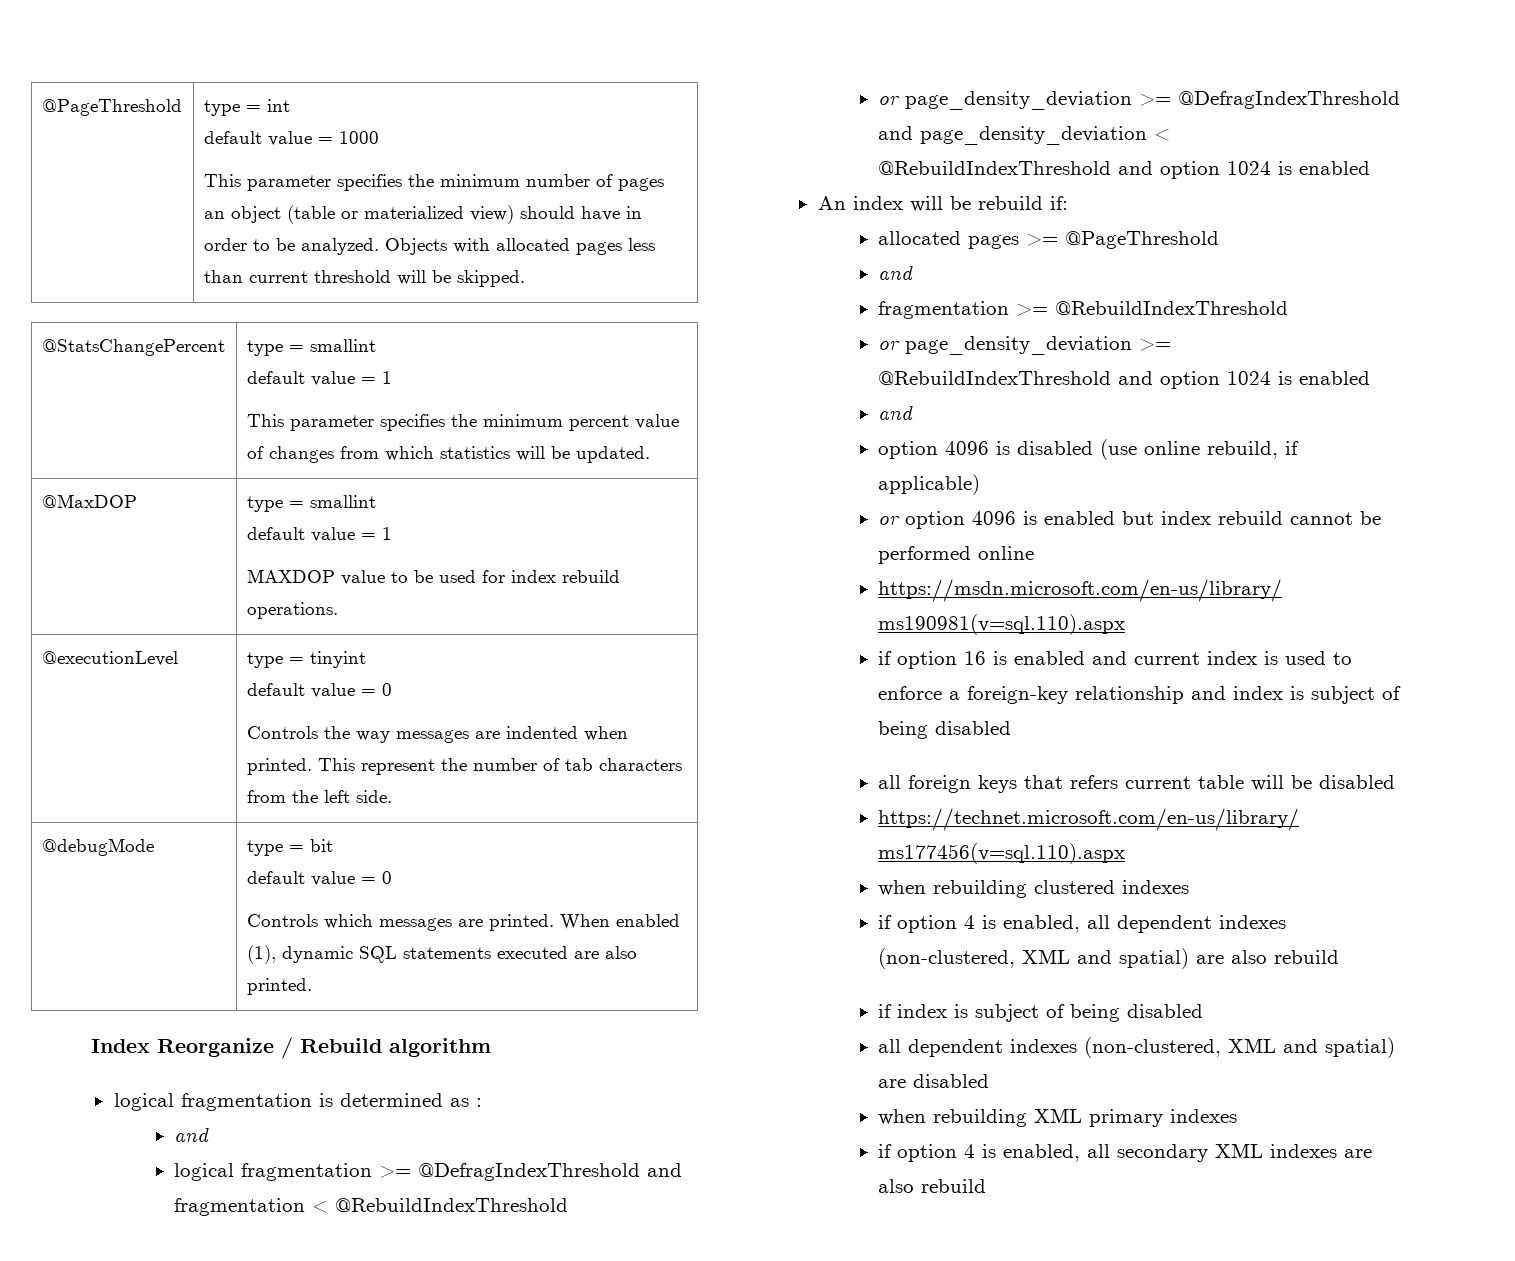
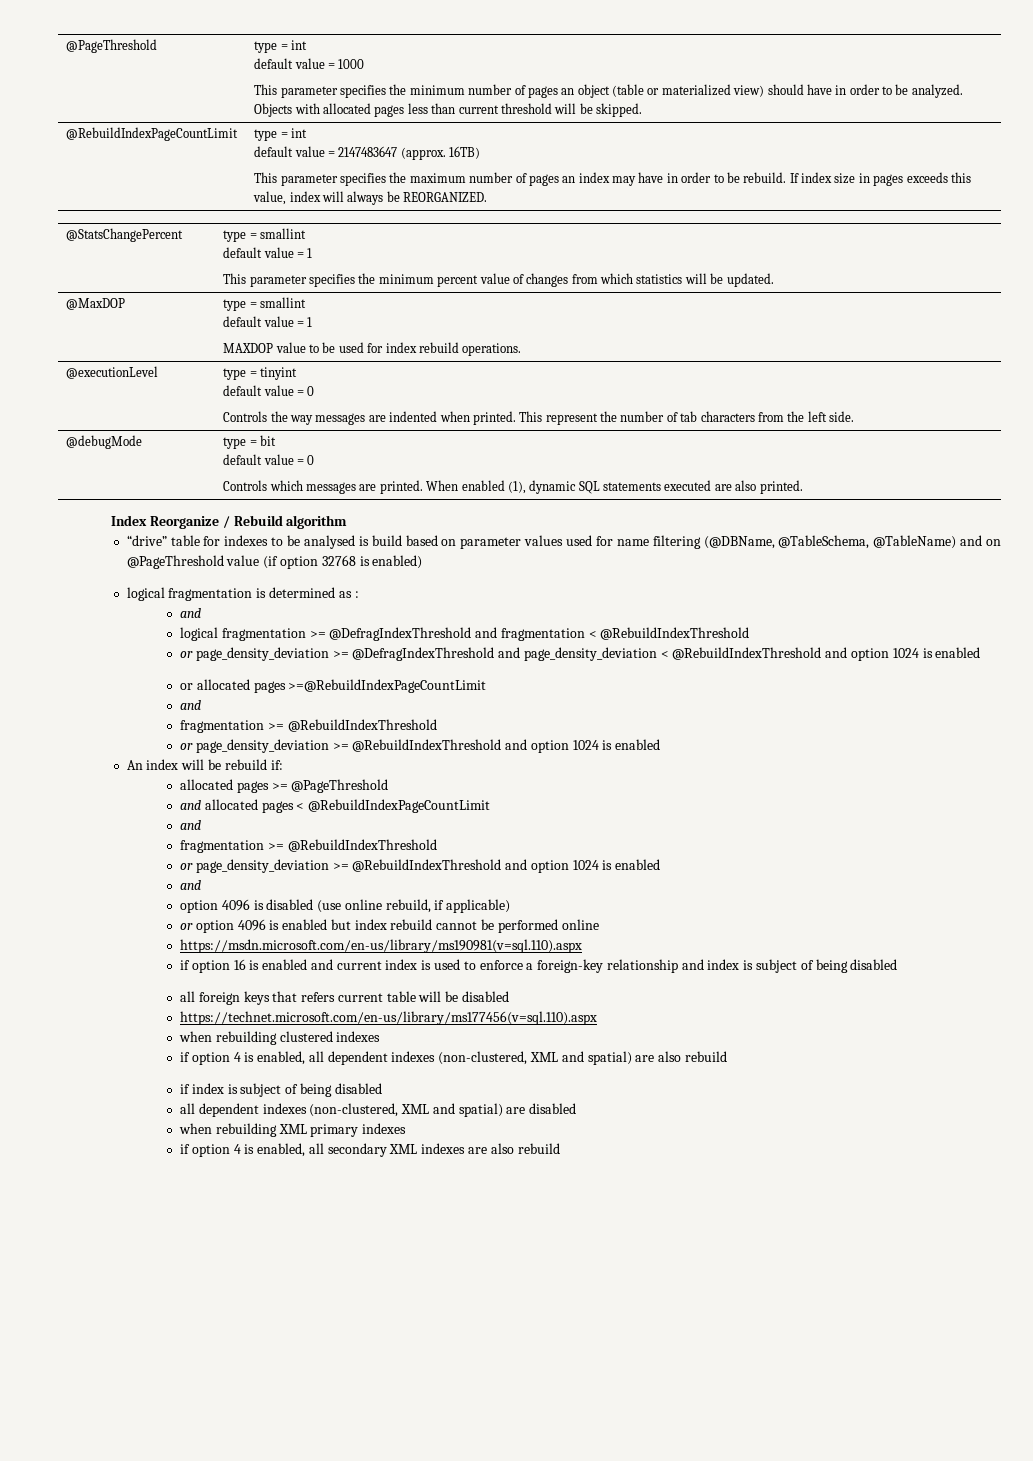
+ @RebuildIndexPageCountLimit | type = int
+ default value = 2147483647 (approx. 16TB)
+ This parameter specifies the maximum number of pages an index may have in order to be rebuild. If index size in pages exceeds this value, index will always be REORGANIZED.
+ “drive” table for indexes to be analysed is build based on parameter values used for name filtering (@DBName, @TableSchema, @TableName) and on @PageThreshold value (if option 32768 is enabled)
+ or allocated pages >=@RebuildIndexPageCountLimit
+ and
+ fragmentation >= @RebuildIndexThreshold
+ or page_density_deviation >= @RebuildIndexThreshold and option 1024 is enabled
+ and allocated pages < @RebuildIndexPageCountLimit

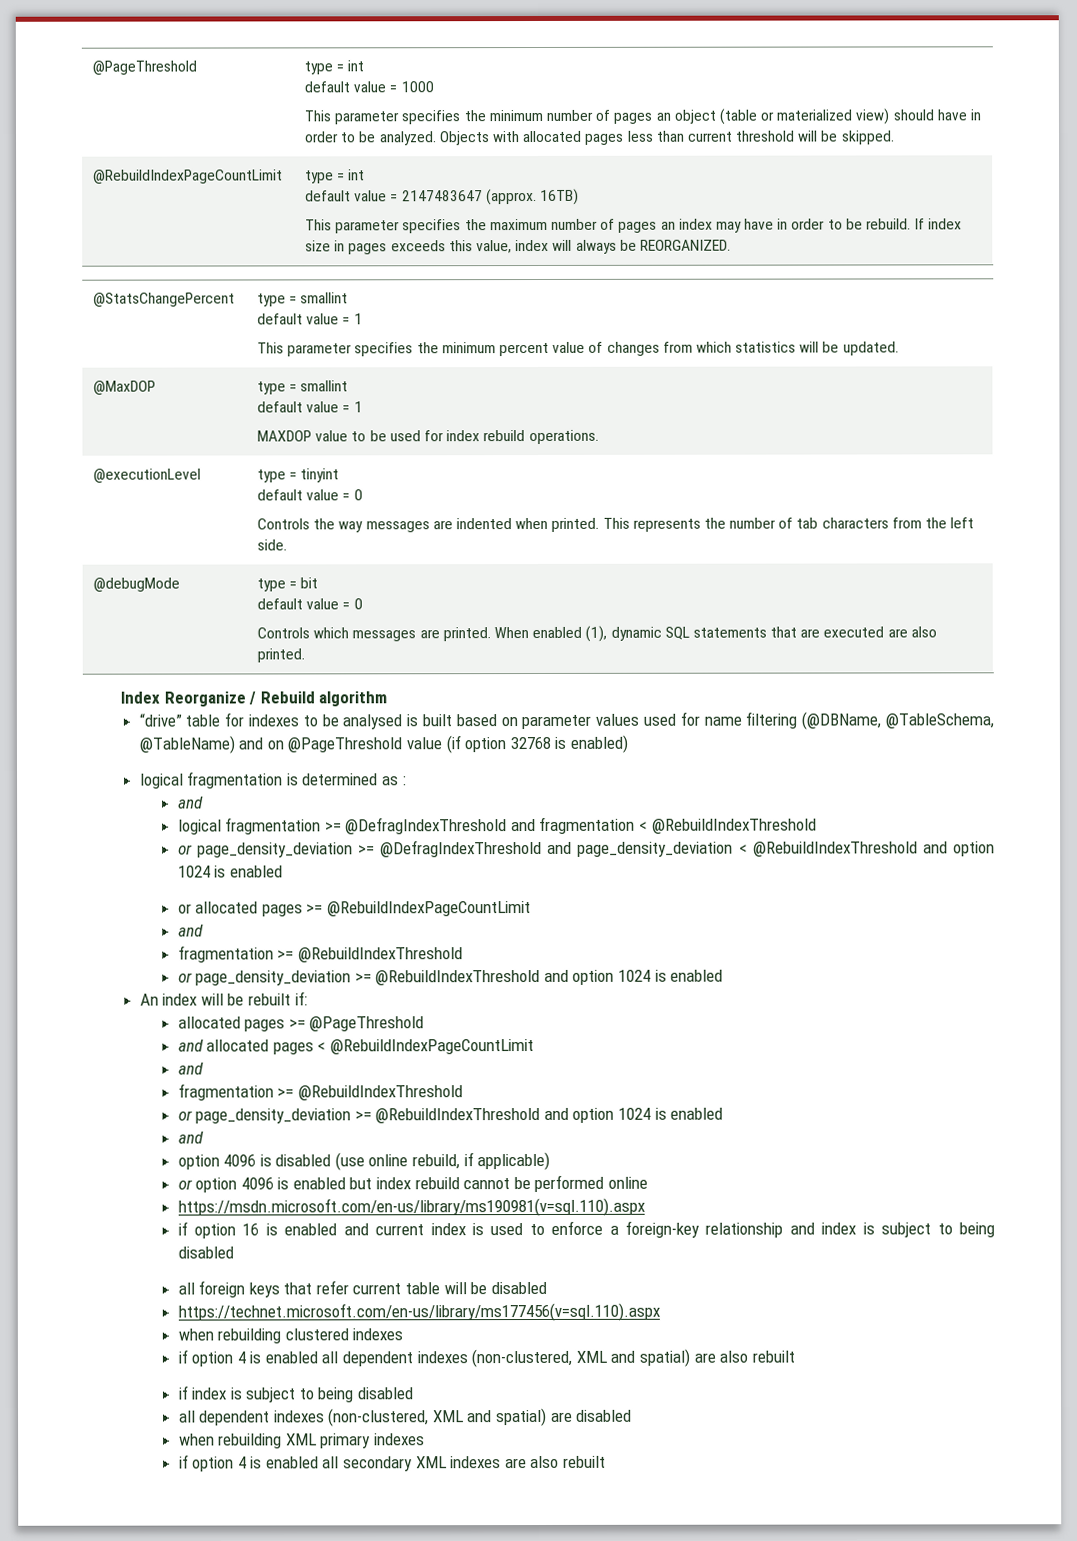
  @executionLevel | type = tinyint
  default value = 0
- Controls the way messages are indented when printed. This represent the number of tab characters from the left side.
+ Controls the way messages are indented when printed. This represents the number of tab characters from the left side.
  @debugMode | type = bit
  default value = 0
- Controls which messages are printed. When enabled (1), dynamic SQL statements executed are also printed.
+ Controls which messages are printed. When enabled (1), dynamic SQL statements that are executed are also printed.
- “drive” table for indexes to be analysed is build based on parameter values used for name filtering (@DBName, @TableSchema, @TableName) and on @PageThreshold value (if option 32768 is enabled)
+ “drive” table for indexes to be analysed is built based on parameter values used for name filtering (@DBName, @TableSchema, @TableName) and on @PageThreshold value (if option 32768 is enabled)
- or allocated pages >=@RebuildIndexPageCountLimit
+ or allocated pages >= @RebuildIndexPageCountLimit
- An index will be rebuild if:
+ An index will be rebuilt if:
- if option 16 is enabled and current index is used to enforce a foreign-key relationship and index is subject of being disabled
+ if option 16 is enabled and current index is used to enforce a foreign-key relationship and index is subject to being disabled
- all foreign keys that refers current table will be disabled
+ all foreign keys that refer current table will be disabled
- if option 4 is enabled, all dependent indexes (non-clustered, XML and spatial) are also rebuild
+ if option 4 is enabled all dependent indexes (non-clustered, XML and spatial) are also rebuilt
- if index is subject of being disabled
+ if index is subject to being disabled
- if option 4 is enabled, all secondary XML indexes are also rebuild
+ if option 4 is enabled all secondary XML indexes are also rebuilt

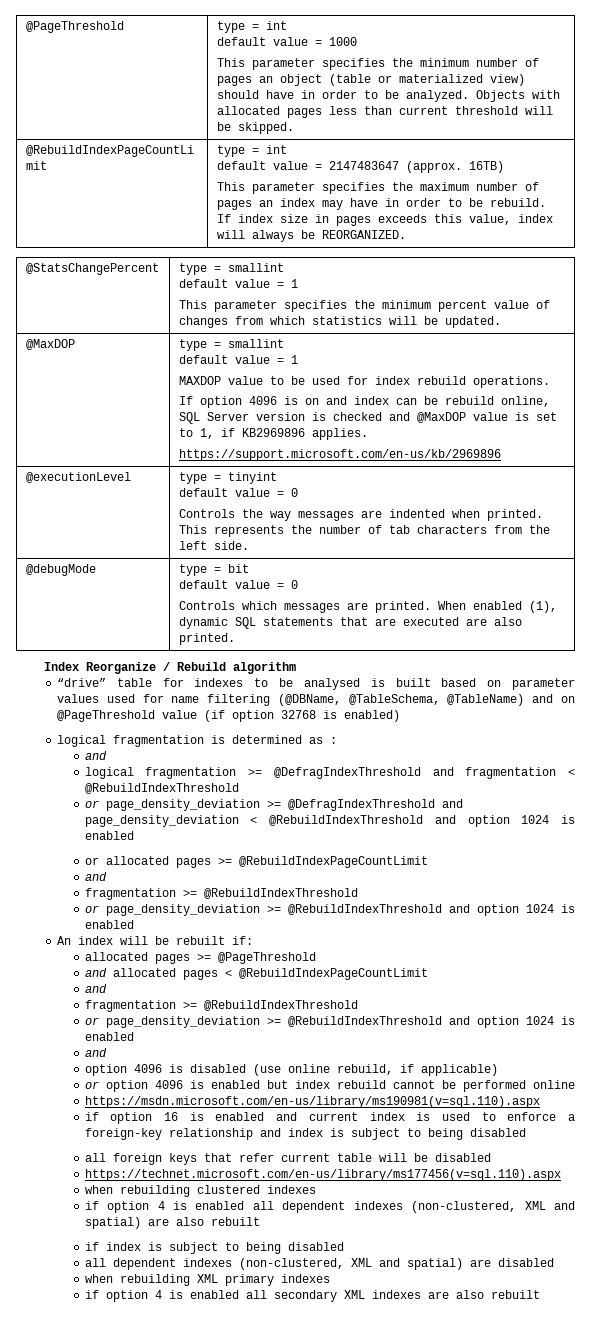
+ If option 4096 is on and index can be rebuild online, SQL Server version is checked and @MaxDOP value is set to 1, if KB2969896 applies.
+ https://support.microsoft.com/en-us/kb/2969896

